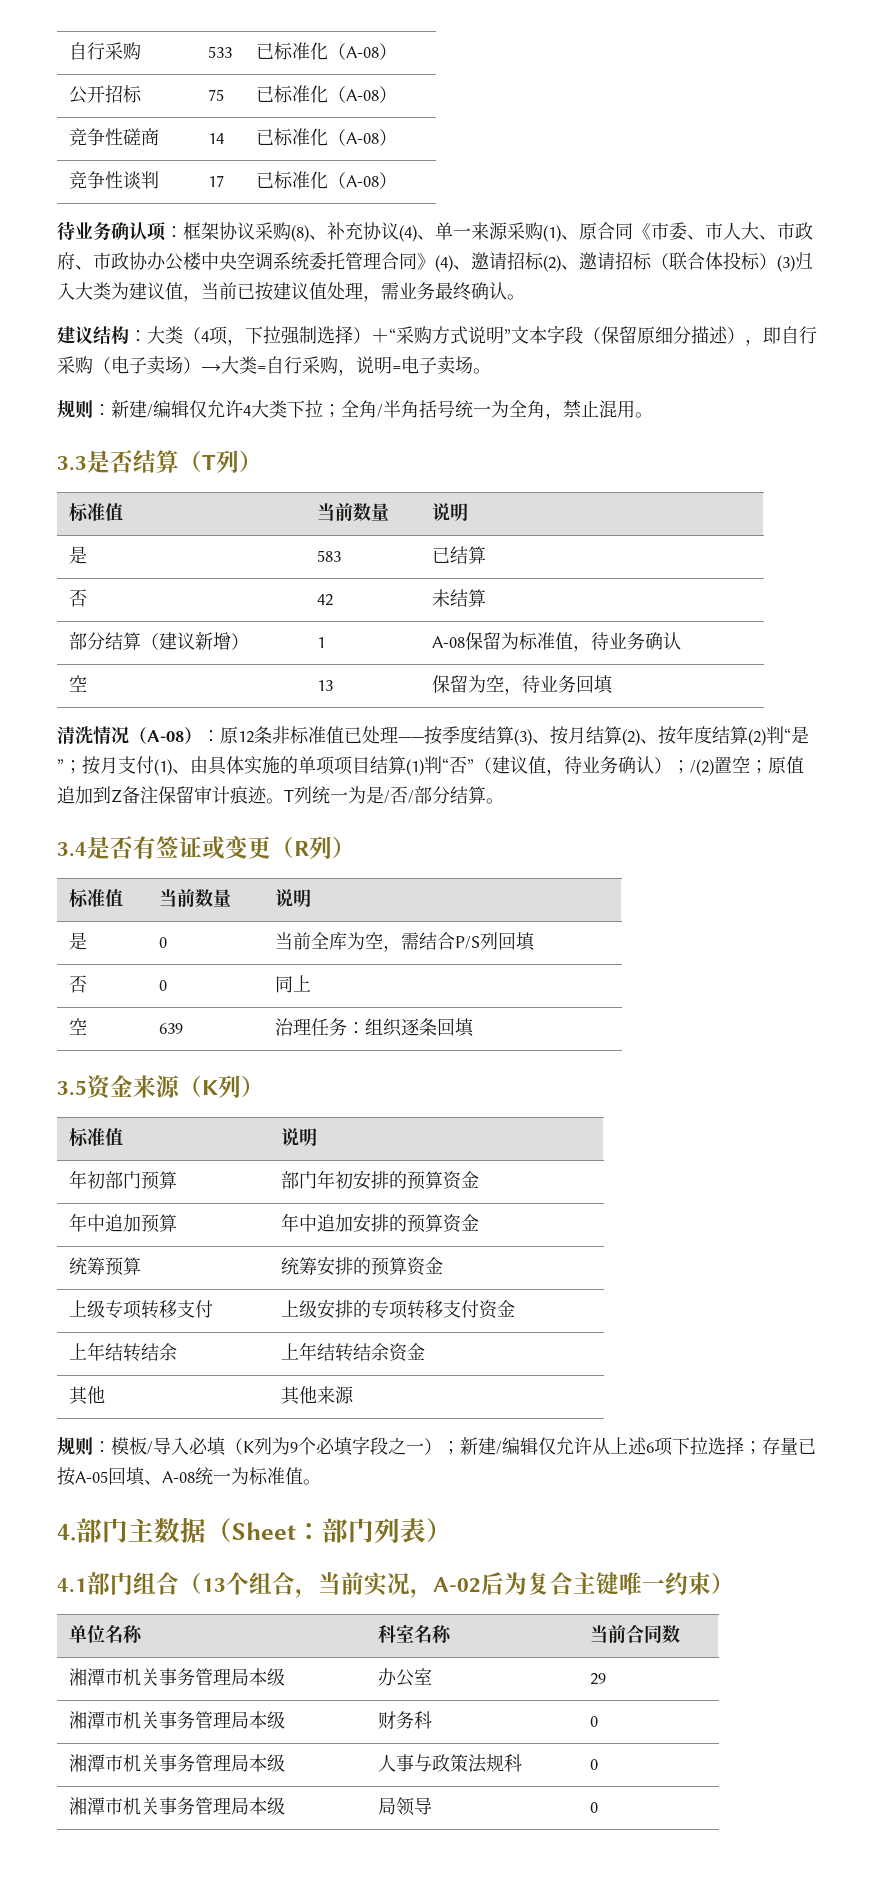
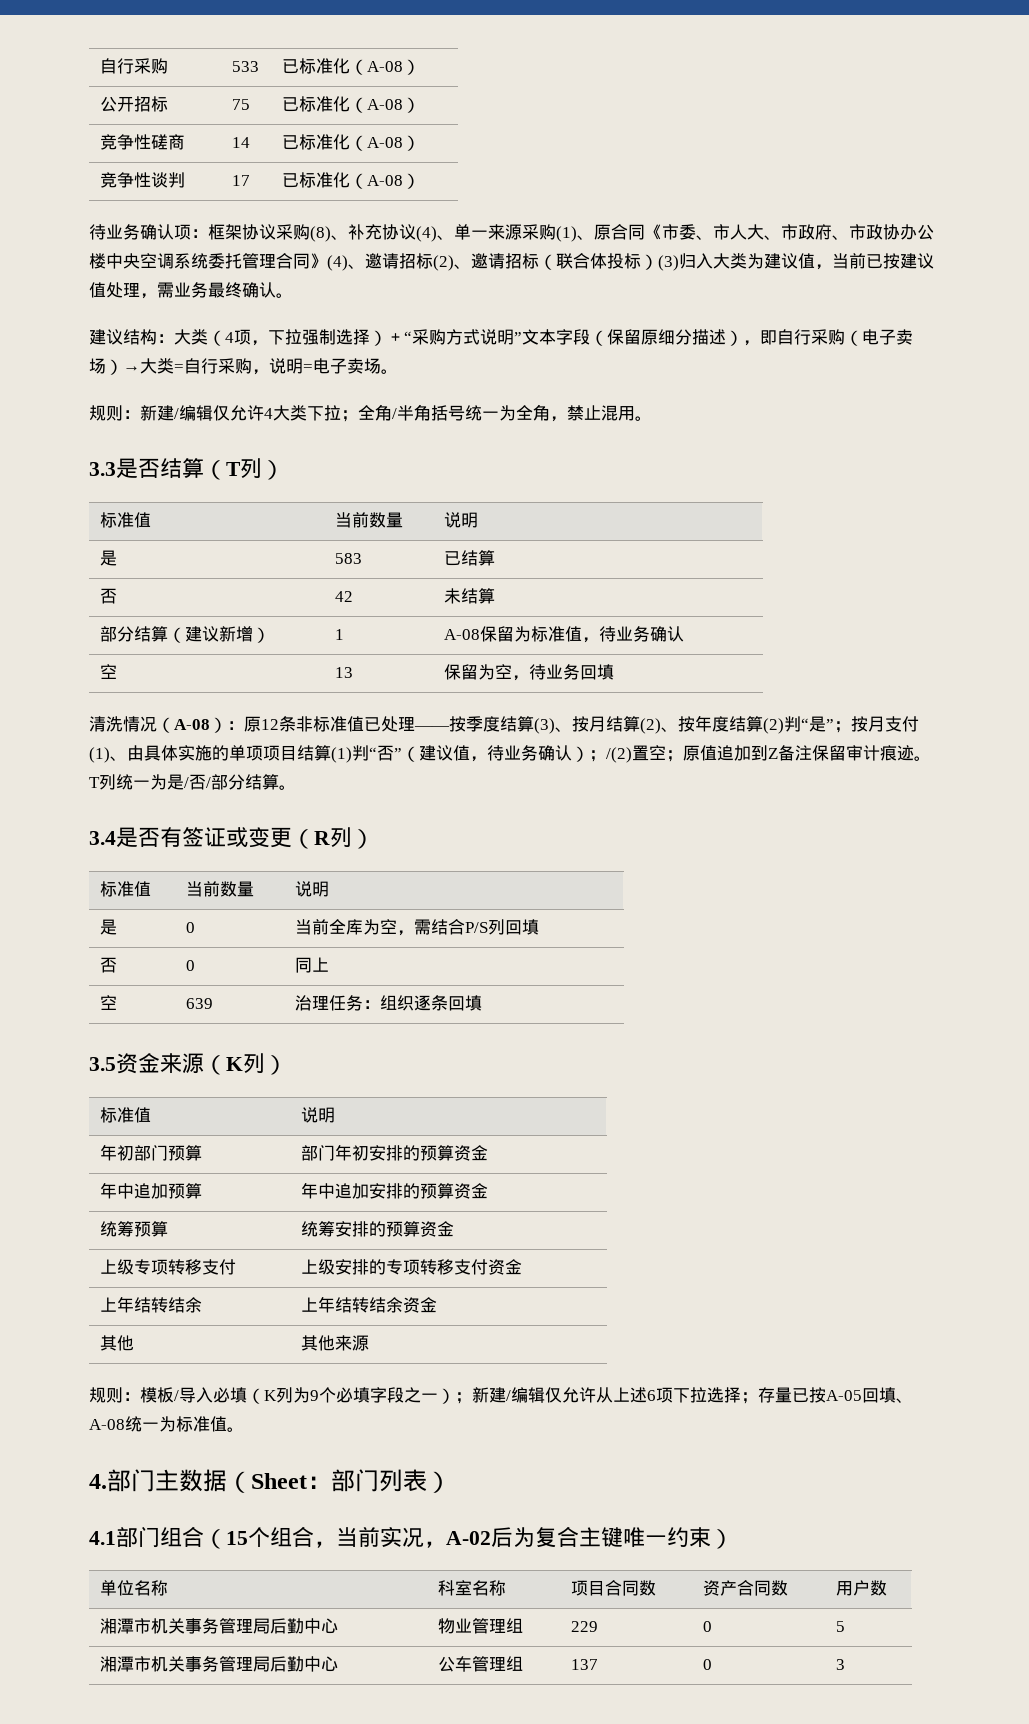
- 4.1部门组合（13个组合，当前实况，A-02后为复合主键唯一约束）
+ 4.1部门组合（15个组合，当前实况，A-02后为复合主键唯一约束）
- 单位名称 | 科室名称 | 当前合同数
- 湘潭市机关事务管理局本级 | 办公室 | 29
- 湘潭市机关事务管理局本级 | 财务科 | 0
- 湘潭市机关事务管理局本级 | 人事与政策法规科 | 0
- 湘潭市机关事务管理局本级 | 局领导 | 0
+ 单位名称 | 科室名称 | 项目合同数 | 资产合同数 | 用户数
+ 湘潭市机关事务管理局后勤中心 | 物业管理组 | 229 | 0 | 5
+ 湘潭市机关事务管理局后勤中心 | 公车管理组 | 137 | 0 | 3

